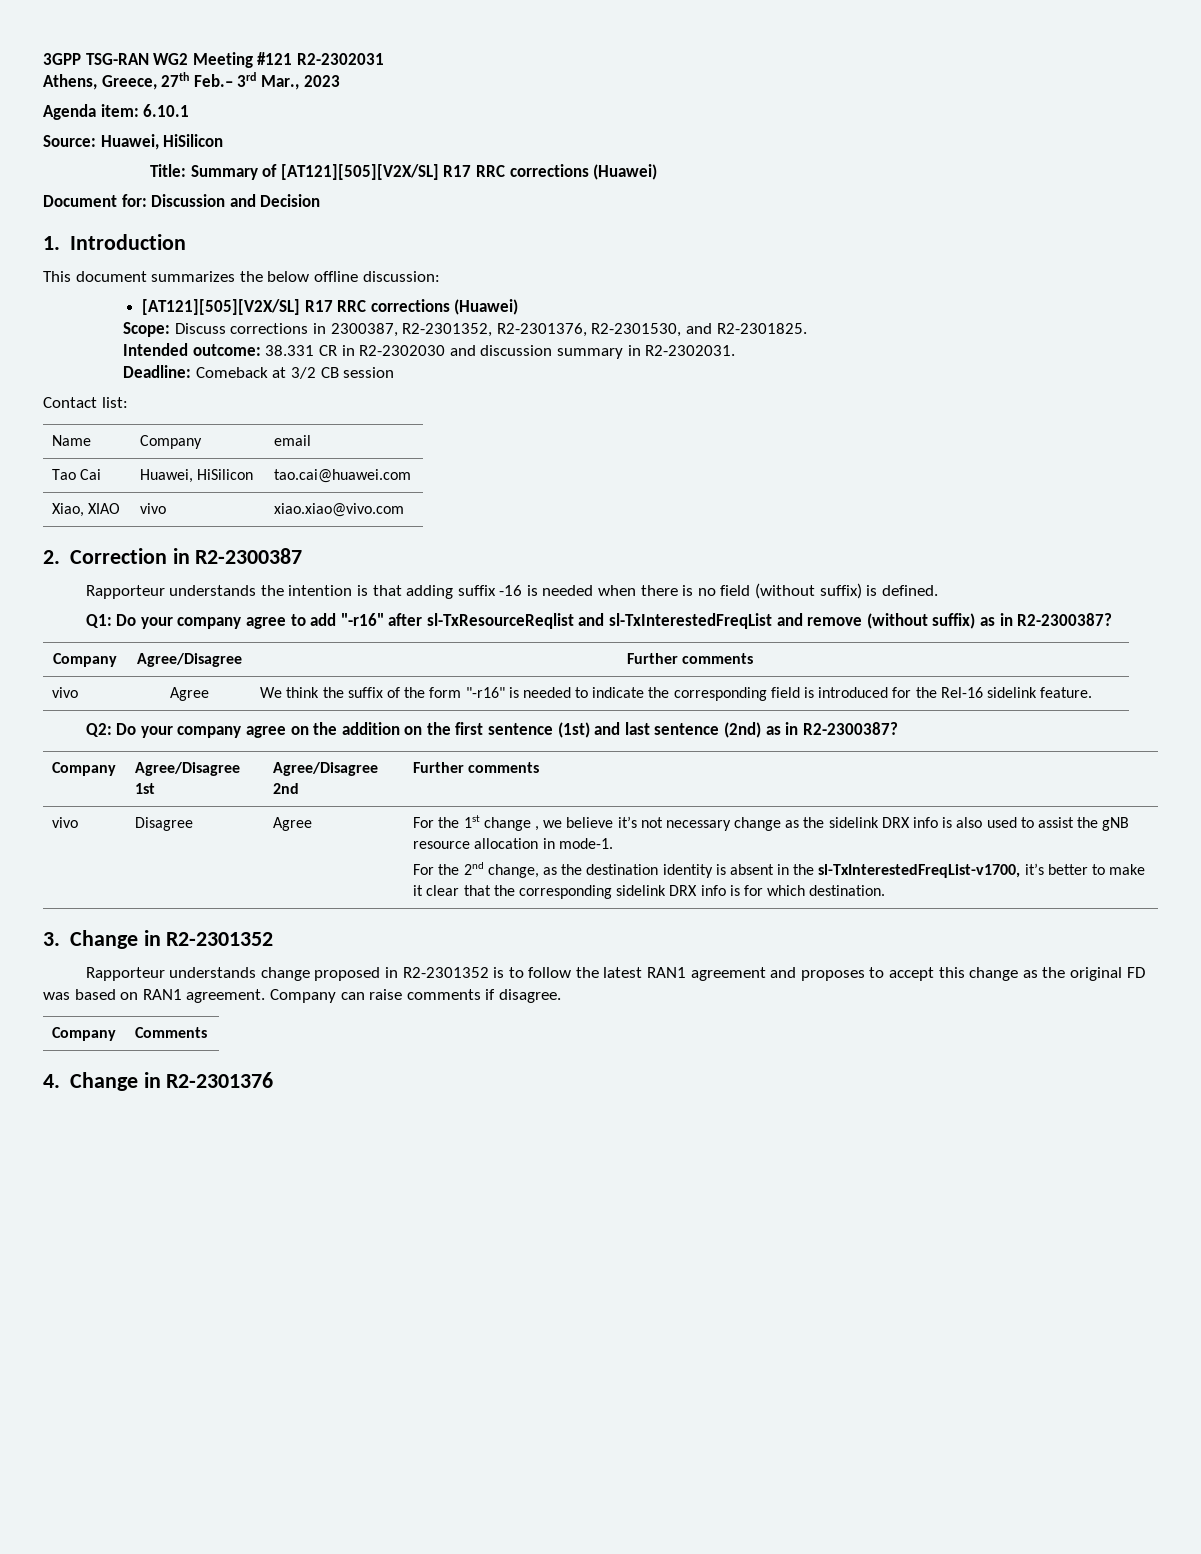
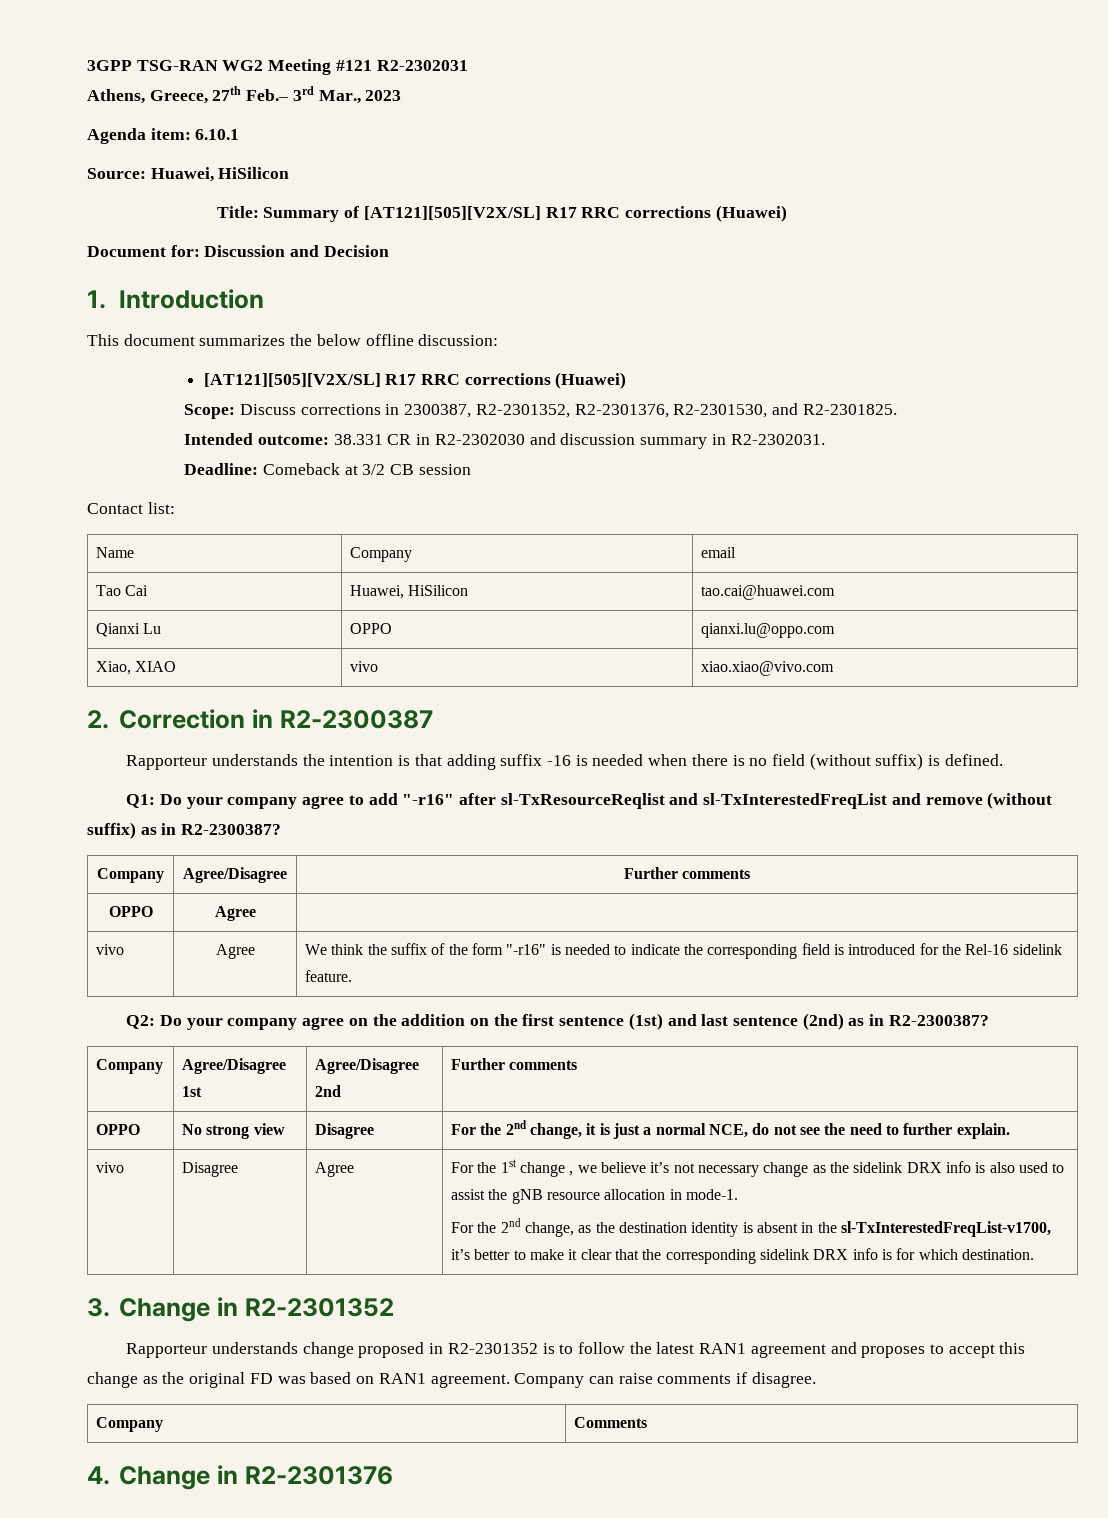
+ Qianxi Lu | OPPO | qianxi.lu@oppo.com
+ OPPO | Agree |
+ OPPO | No strong view | Disagree | For the 2nd change, it is just a normal NCE, do not see the need to further explain.

